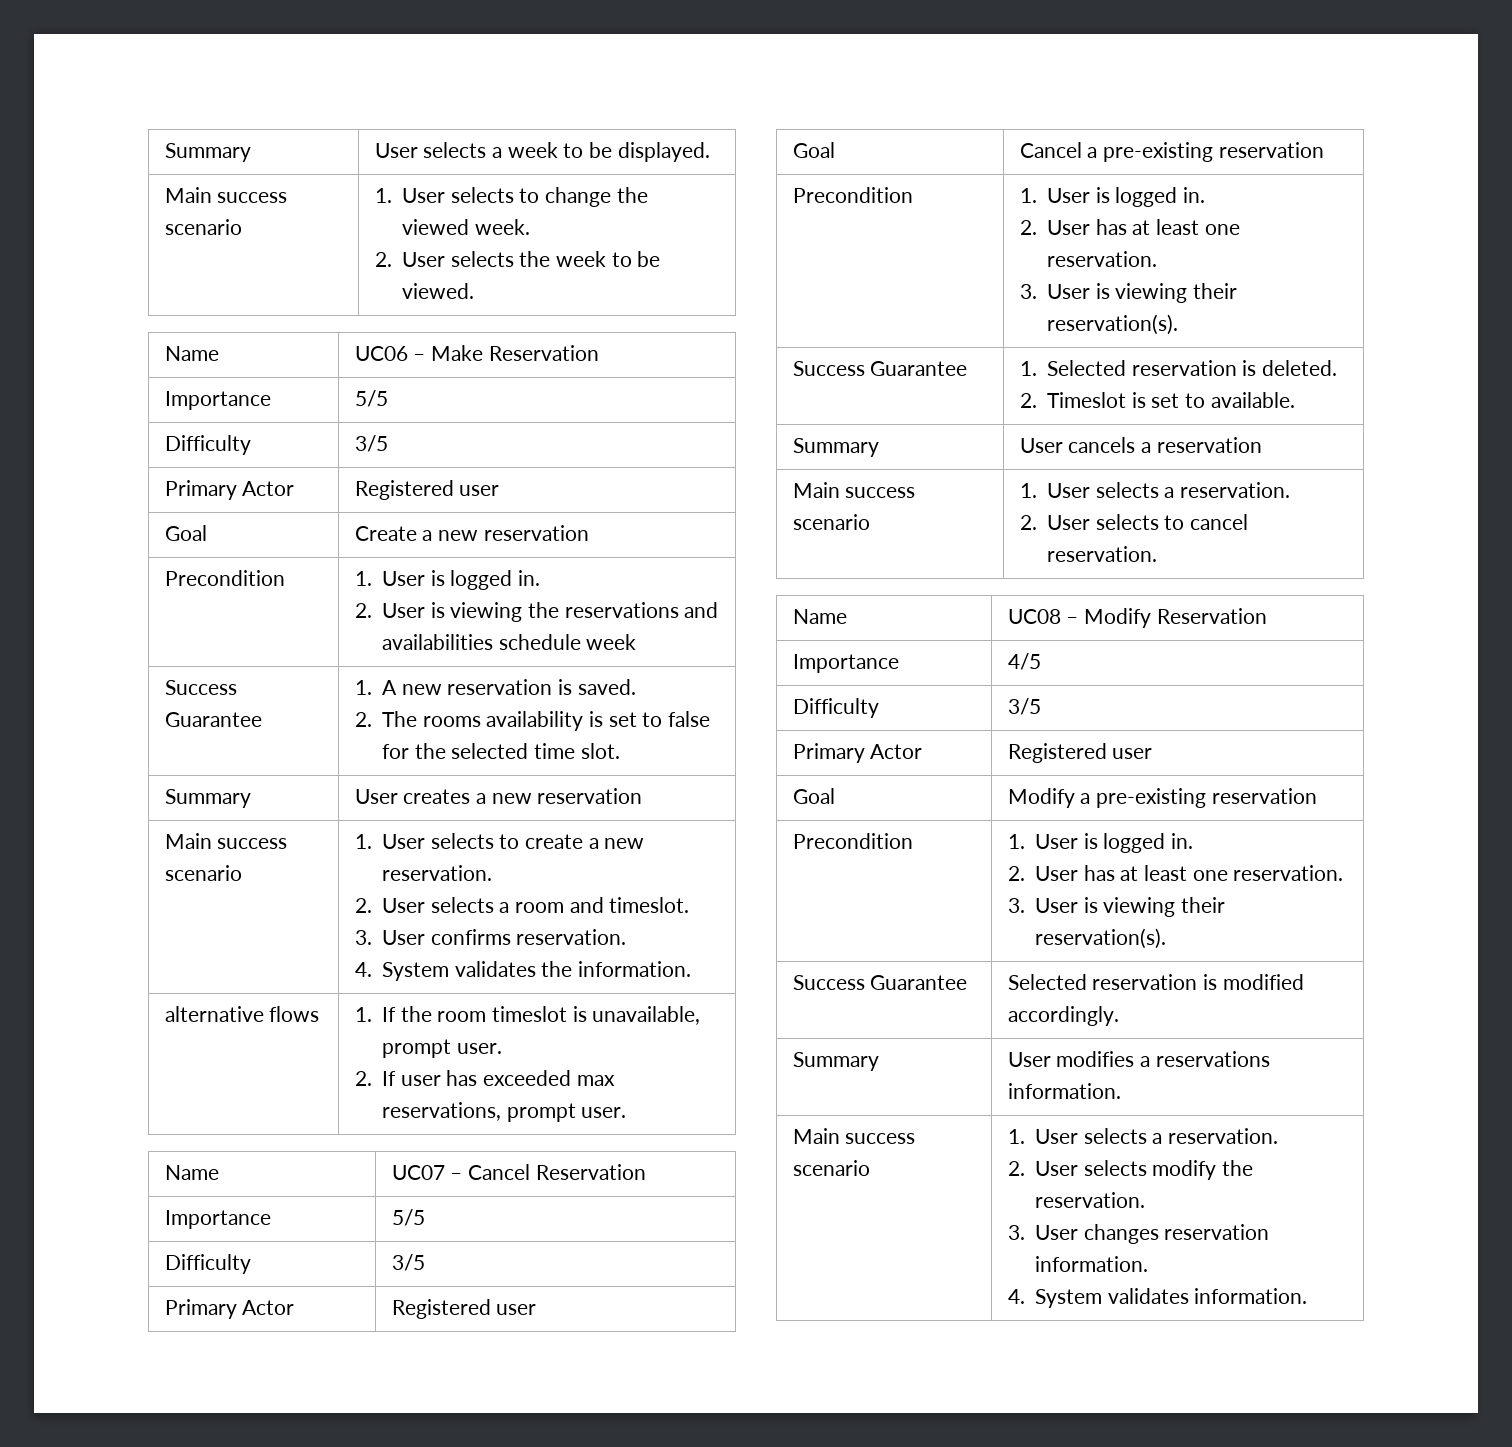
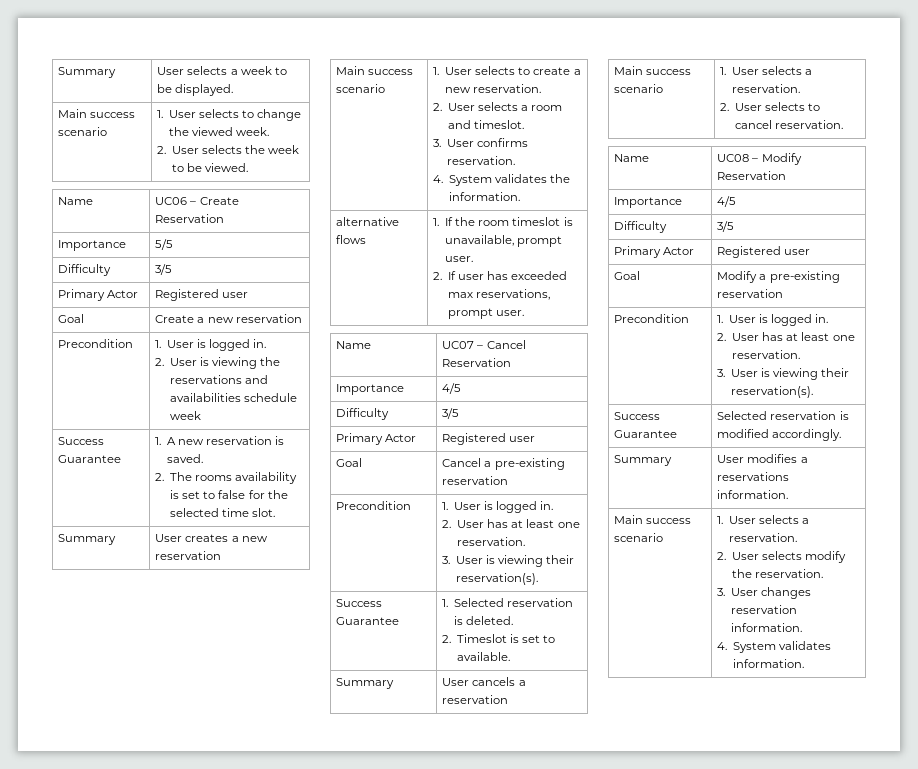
- Name | UC06 – Make Reservation
+ Name | UC06 – Create Reservation
  Name | UC07 – Cancel Reservation
- Importance | 5/5
+ Importance | 4/5

